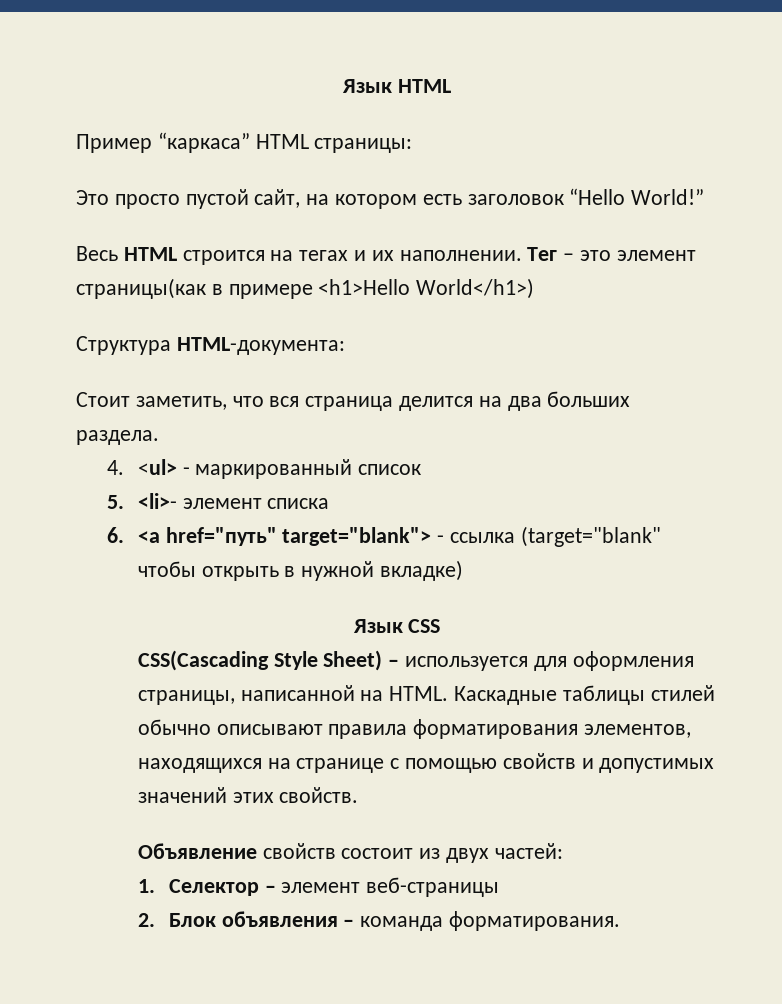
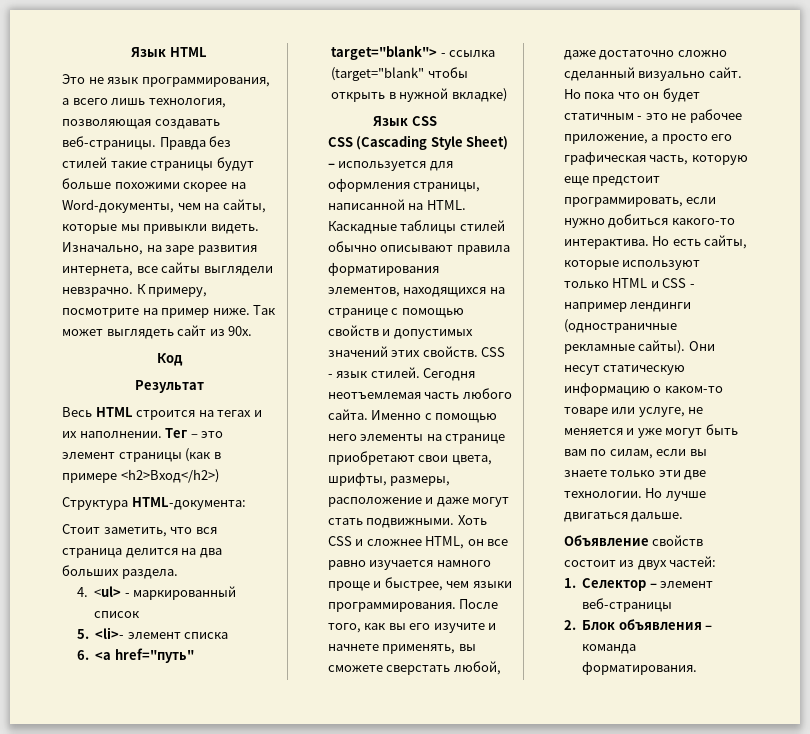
- Пример “каркаса” HTML страницы:
- Это просто пустой сайт, на котором есть заголовок “Hello World!”
+ Это не язык программирования, а всего лишь технология, позволяющая создавать веб-страницы. Правда без стилей такие страницы будут больше похожими скорее на Word-документы, чем на сайты, которые мы привыкли видеть. Изначально, на заре развития интернета, все сайты выглядели невзрачно. К примеру, посмотрите на пример ниже. Так может выглядеть сайт из 90х.
+ Код
+ Результат
- Тег – это элемент страницы(как в примере <h1>Hello World</h1>)
+ Тег – это элемент страницы (как в примере <h2>Вход</h2>)
- CSS(Cascading Style Sheet) – используется для оформления страницы, написанной на HTML.
+ CSS (Cascading Style Sheet) – используется для оформления страницы, написанной на HTML.
+ CSS - язык стилей. Сегодня неотъемлемая часть любого сайта. Именно с помощью него элементы на странице приобретают свои цвета, шрифты, размеры, расположение и даже могут стать подвижными. Хоть CSS и сложнее HTML, он все равно изучается намного проще и быстрее, чем языки программирования. После того, как вы его изучите и начнете применять, вы сможете сверстать любой, даже достаточно сложно сделанный визуально сайт. Но пока что он будет статичным - это не рабочее приложение, а просто его графическая часть, которую еще предстоит программировать, если нужно добиться какого-то интерактива. Но есть сайты, которые используют только HTML и CSS - например лендинги (одностраничные рекламные сайты). Они несут статическую информацию о каком-то товаре или услуге, не меняется и уже могут быть вам по силам, если вы знаете только эти две технологии. Но лучше двигаться дальше.

